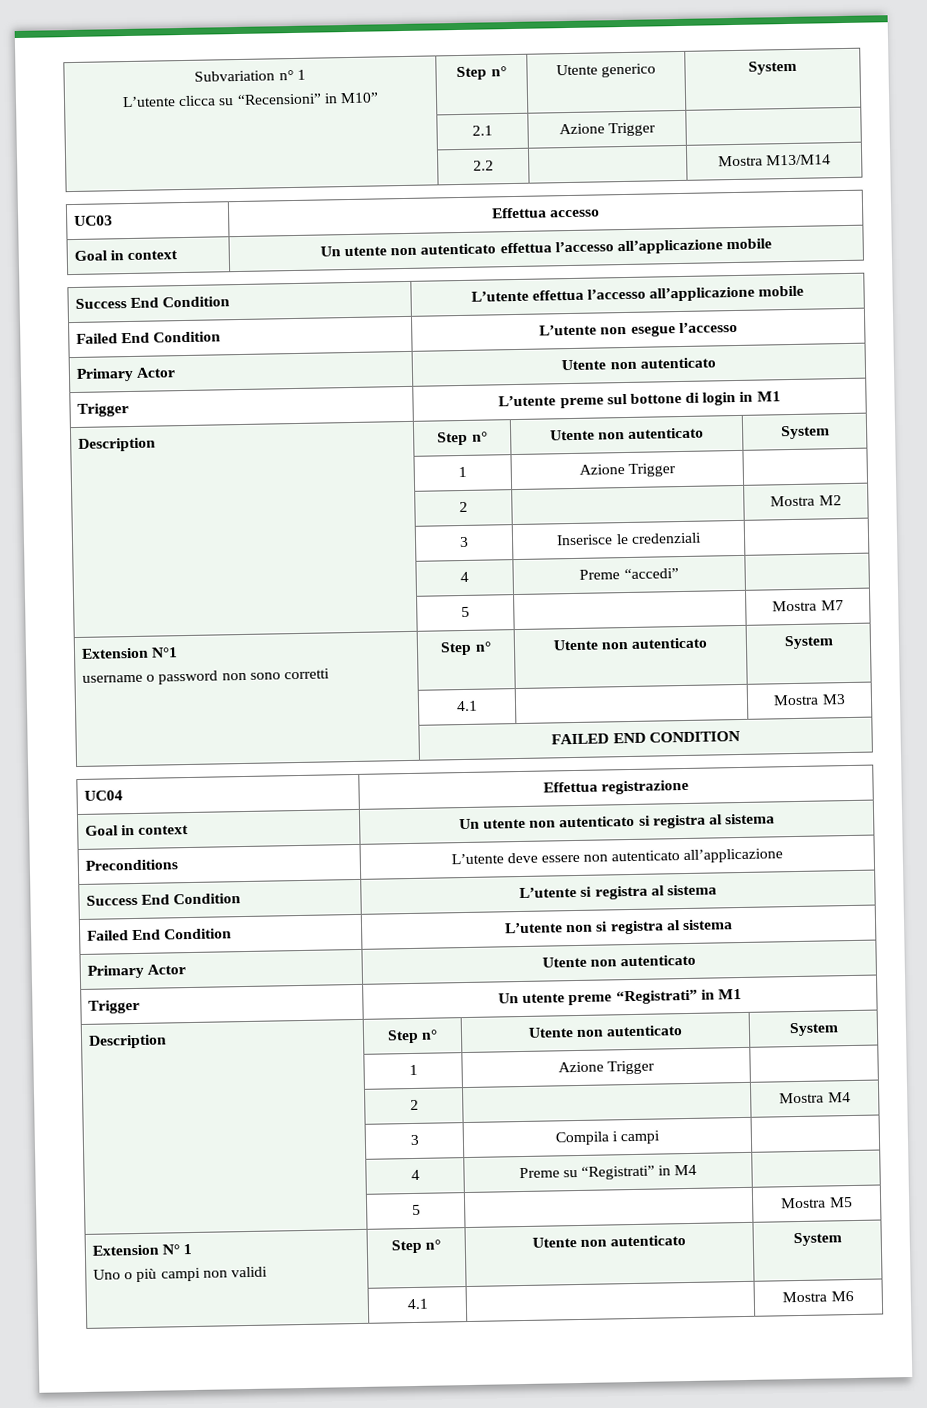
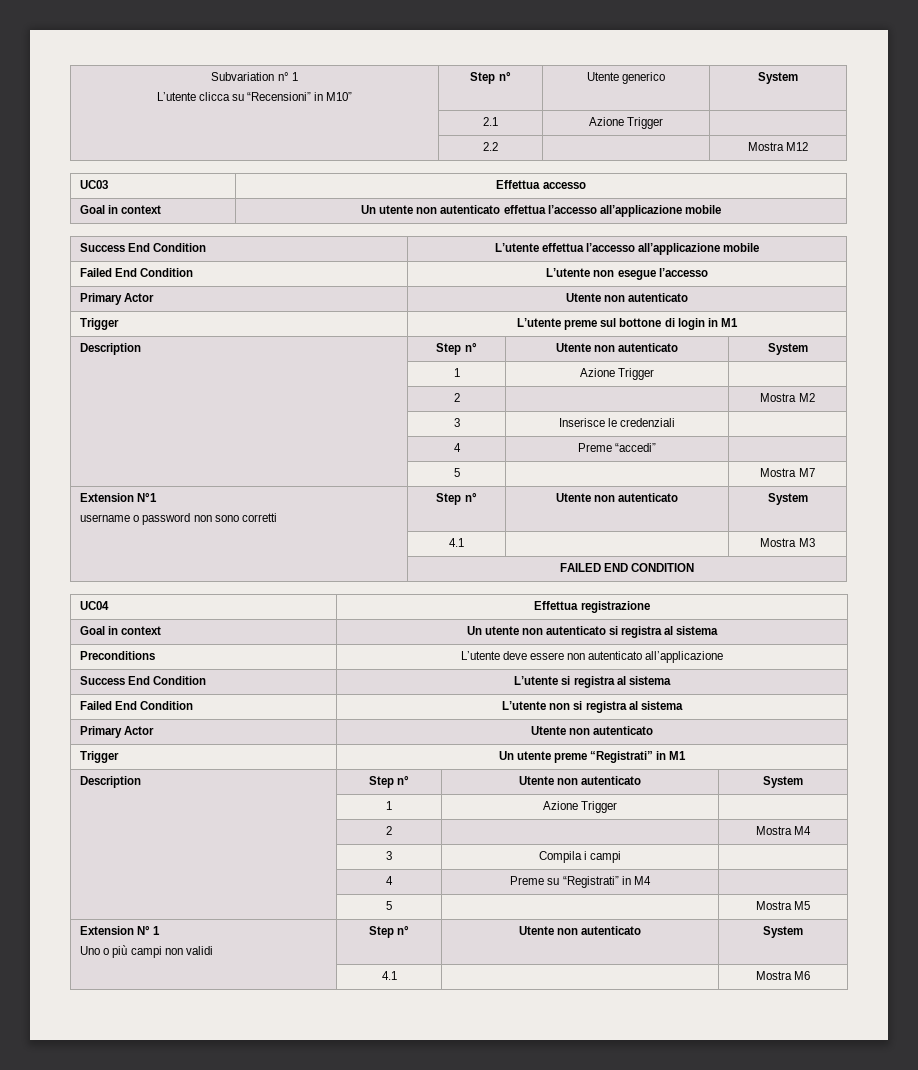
- | 2.2 | | Mostra M13/M14
+ | 2.2 | | Mostra M12

